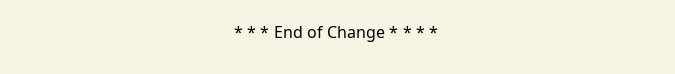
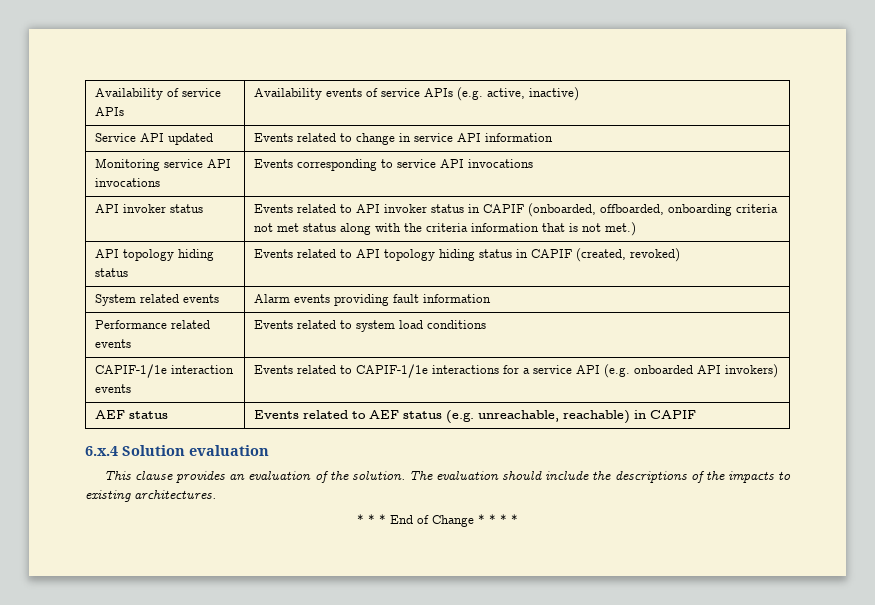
+ Availability of service APIs | Availability events of service APIs (e.g. active, inactive)
+ Service API updated | Events related to change in service API information
+ Monitoring service API invocations | Events corresponding to service API invocations
+ API invoker status | Events related to API invoker status in CAPIF (onboarded, offboarded, onboarding criteria not met status along with the criteria information that is not met.)
+ API topology hiding status | Events related to API topology hiding status in CAPIF (created, revoked)
+ System related events | Alarm events providing fault information
+ Performance related events | Events related to system load conditions
+ CAPIF-1/1e interaction events | Events related to CAPIF-1/1e interactions for a service API (e.g. onboarded API invokers)
+ AEF status | Events related to AEF status (e.g. unreachable, reachable) in CAPIF
+ 6.x.4 Solution evaluation
+ This clause provides an evaluation of the solution. The evaluation should include the descriptions of the impacts to existing architectures.

